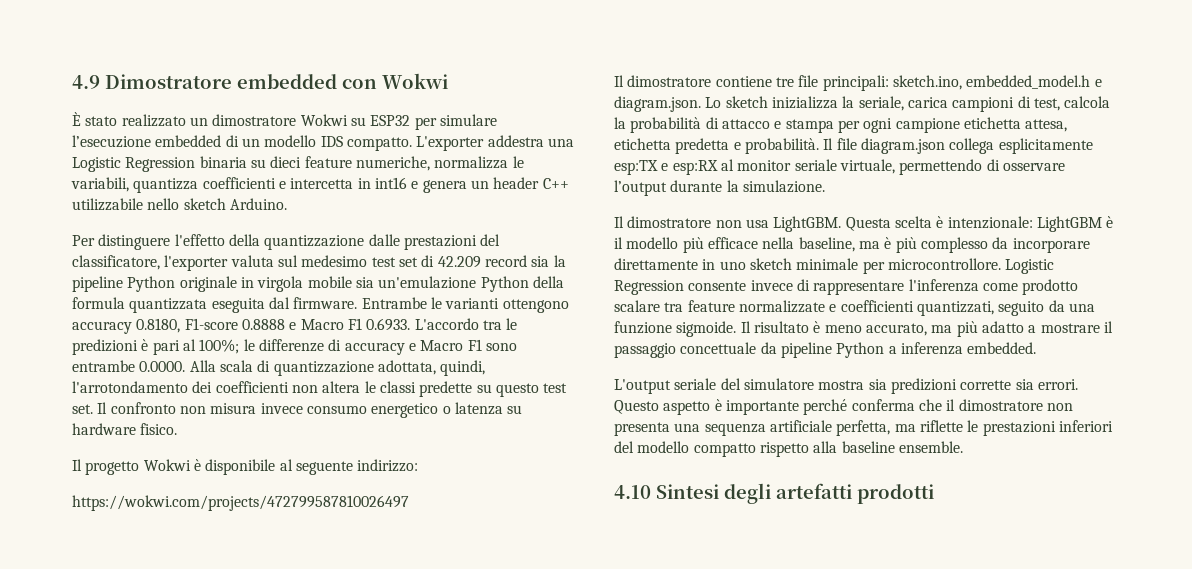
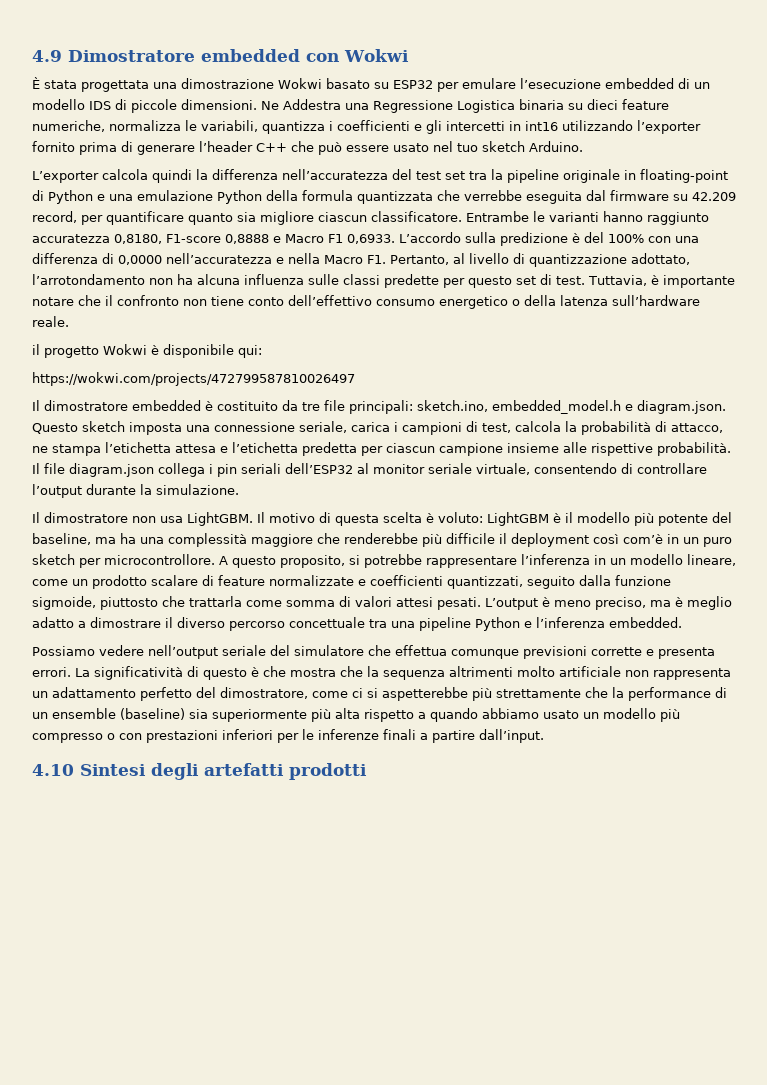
- È stato realizzato un dimostratore Wokwi su ESP32 per simulare l’esecuzione embedded di un modello IDS compatto. L'exporter addestra una Logistic Regression binaria su dieci feature numeriche, normalizza le variabili, quantizza coefficienti e intercetta in int16 e genera un header C++ utilizzabile nello sketch Arduino.
- Per distinguere l'effetto della quantizzazione dalle prestazioni del classificatore, l'exporter valuta sul medesimo test set di 42.209 record sia la pipeline Python originale in virgola mobile sia un'emulazione Python della formula quantizzata eseguita dal firmware. Entrambe le varianti ottengono accuracy 0.8180, F1-score 0.8888 e Macro F1 0.6933. L'accordo tra le predizioni è pari al 100%; le differenze di accuracy e Macro F1 sono entrambe 0.0000. Alla scala di quantizzazione adottata, quindi, l'arrotondamento dei coefficienti non altera le classi predette su questo test set. Il confronto non misura invece consumo energetico o latenza su hardware fisico.
- Il progetto Wokwi è disponibile al seguente indirizzo:
+ È stata progettata una dimostrazione Wokwi basato su ESP32 per emulare l’esecuzione embedded di un modello IDS di piccole dimensioni. Ne Addestra una Regressione Logistica binaria su dieci feature numeriche, normalizza le variabili, quantizza i coefficienti e gli intercetti in int16 utilizzando l’exporter fornito prima di generare l’header C++ che può essere usato nel tuo sketch Arduino.
+ L’exporter calcola quindi la differenza nell’accuratezza del test set tra la pipeline originale in floating-point di Python e una emulazione Python della formula quantizzata che verrebbe eseguita dal firmware su 42.209 record, per quantificare quanto sia migliore ciascun classificatore. Entrambe le varianti hanno raggiunto accuratezza 0,8180, F1-score 0,8888 e Macro F1 0,6933. L’accordo sulla predizione è del 100% con una differenza di 0,0000 nell’accuratezza e nella Macro F1. Pertanto, al livello di quantizzazione adottato, l’arrotondamento non ha alcuna influenza sulle classi predette per questo set di test. Tuttavia, è importante notare che il confronto non tiene conto dell’effettivo consumo energetico o della latenza sull’hardware reale.
+ il progetto Wokwi è disponibile qui:
- Il dimostratore contiene tre file principali: sketch.ino, embedded_model.h e diagram.json. Lo sketch inizializza la seriale, carica campioni di test, calcola la probabilità di attacco e stampa per ogni campione etichetta attesa, etichetta predetta e probabilità.
+ Il dimostratore embedded è costituito da tre file principali: sketch.ino, embedded_model.h e diagram.json. Questo sketch imposta una connessione seriale, carica i campioni di test, calcola la probabilità di attacco, ne stampa l’etichetta attesa e l’etichetta predetta per ciascun campione insieme alle rispettive probabilità.
- Il file diagram.json collega esplicitamente esp:TX e esp:RX al monitor seriale virtuale, permettendo di osservare l’output durante la simulazione.
+ Il file diagram.json collega i pin seriali dell’ESP32 al monitor seriale virtuale, consentendo di controllare l’output durante la simulazione.
- Questa scelta è intenzionale: LightGBM è il modello più efficace nella baseline, ma è più complesso da incorporare direttamente in uno sketch minimale per microcontrollore. Logistic Regression consente invece di rappresentare l'inferenza come prodotto scalare tra feature normalizzate e coefficienti quantizzati, seguito da una funzione sigmoide. Il risultato è meno accurato, ma più adatto a mostrare il passaggio concettuale da pipeline Python a inferenza embedded.
- L'output seriale del simulatore mostra sia predizioni corrette sia errori. Questo aspetto è importante perché conferma che il dimostratore non presenta una sequenza artificiale perfetta, ma riflette le prestazioni inferiori del modello compatto rispetto alla baseline ensemble.
+ Il motivo di questa scelta è voluto: LightGBM è il modello più potente del baseline, ma ha una complessità maggiore che renderebbe più difficile il deployment così com’è in un puro sketch per microcontrollore. A questo proposito, si potrebbe rappresentare l’inferenza in un modello lineare, come un prodotto scalare di feature normalizzate e coefficienti quantizzati, seguito dalla funzione sigmoide, piuttosto che trattarla come somma di valori attesi pesati. L’output è meno preciso, ma è meglio adatto a dimostrare il diverso percorso concettuale tra una pipeline Python e l’inferenza embedded.
+ Possiamo vedere nell’output seriale del simulatore che effettua comunque previsioni corrette e presenta errori. La significatività di questo è che mostra che la sequenza altrimenti molto artificiale non rappresenta un adattamento perfetto del dimostratore, come ci si aspetterebbe più strettamente che la performance di un ensemble (baseline) sia superiormente più alta rispetto a quando abbiamo usato un modello più compresso o con prestazioni inferiori per le inferenze finali a partire dall’input.

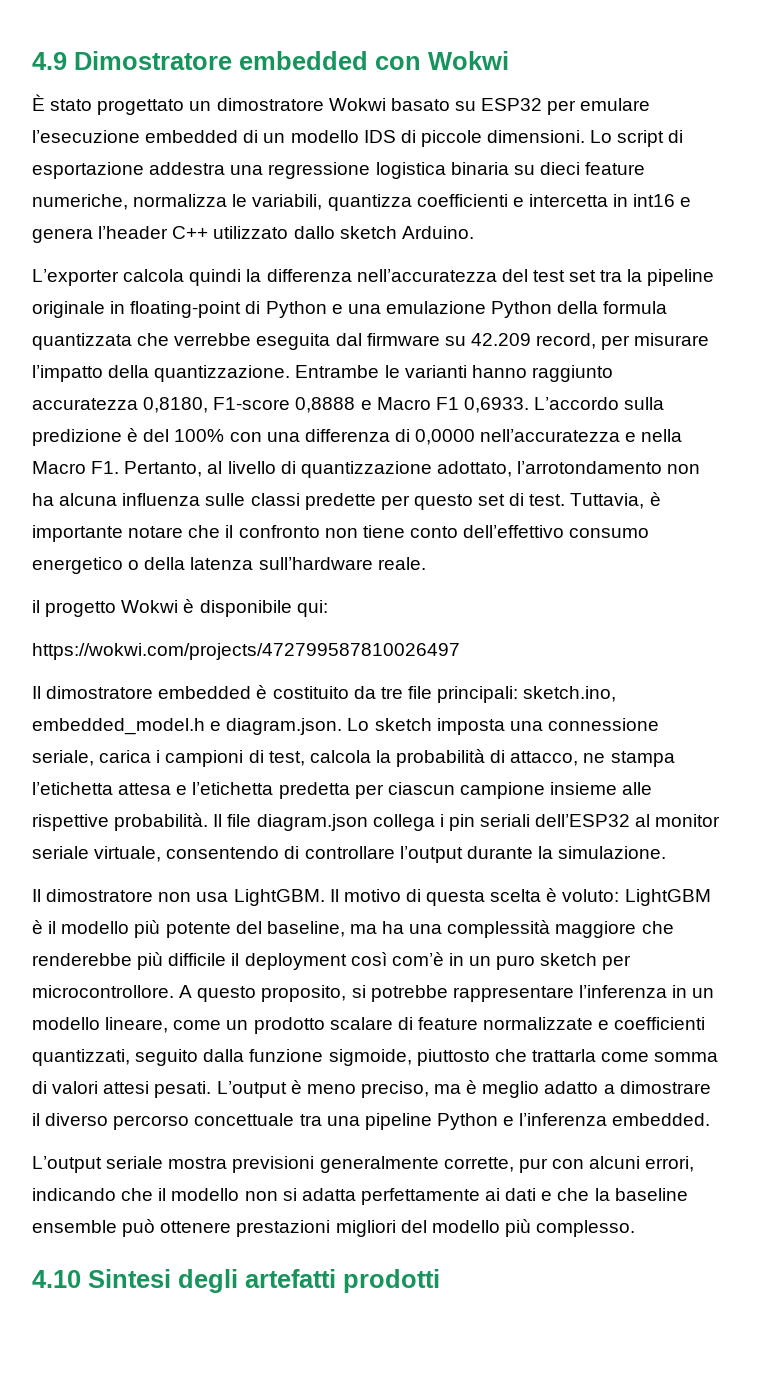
- È stata progettata una dimostrazione Wokwi basato su ESP32 per emulare l’esecuzione embedded di un modello IDS di piccole dimensioni.
+ È stato progettato un dimostratore Wokwi basato su ESP32 per emulare l’esecuzione embedded di un modello IDS di piccole dimensioni.
- Ne Addestra una Regressione Logistica binaria su dieci feature numeriche, normalizza le variabili, quantizza i coefficienti e gli intercetti in int16 utilizzando l’exporter fornito prima di generare l’header C++ che può essere usato nel tuo sketch Arduino.
+ Lo script di esportazione addestra una regressione logistica binaria su dieci feature numeriche, normalizza le variabili, quantizza coefficienti e intercetta in int16 e genera l’header C++ utilizzato dallo sketch Arduino.
- L’exporter calcola quindi la differenza nell’accuratezza del test set tra la pipeline originale in floating-point di Python e una emulazione Python della formula quantizzata che verrebbe eseguita dal firmware su 42.209 record, per quantificare quanto sia migliore ciascun classificatore.
+ L’exporter calcola quindi la differenza nell’accuratezza del test set tra la pipeline originale in floating-point di Python e una emulazione Python della formula quantizzata che verrebbe eseguita dal firmware su 42.209 record, per misurare l’impatto della quantizzazione.
- Il dimostratore embedded è costituito da tre file principali: sketch.ino, embedded_model.h e diagram.json. Questo sketch imposta una connessione seriale, carica i campioni di test, calcola la probabilità di attacco, ne stampa l’etichetta attesa e l’etichetta predetta per ciascun campione insieme alle rispettive probabilità.
+ Il dimostratore embedded è costituito da tre file principali: sketch.ino, embedded_model.h e diagram.json. Lo sketch imposta una connessione seriale, carica i campioni di test, calcola la probabilità di attacco, ne stampa l’etichetta attesa e l’etichetta predetta per ciascun campione insieme alle rispettive probabilità.
- Possiamo vedere nell’output seriale del simulatore che effettua comunque previsioni corrette e presenta errori. La significatività di questo è che mostra che la sequenza altrimenti molto artificiale non rappresenta un adattamento perfetto del dimostratore, come ci si aspetterebbe più strettamente che la performance di un ensemble (baseline) sia superiormente più alta rispetto a quando abbiamo usato un modello più compresso o con prestazioni inferiori per le inferenze finali a partire dall’input.
+ L’output seriale mostra previsioni generalmente corrette, pur con alcuni errori, indicando che il modello non si adatta perfettamente ai dati e che la baseline ensemble può ottenere prestazioni migliori del modello più complesso.

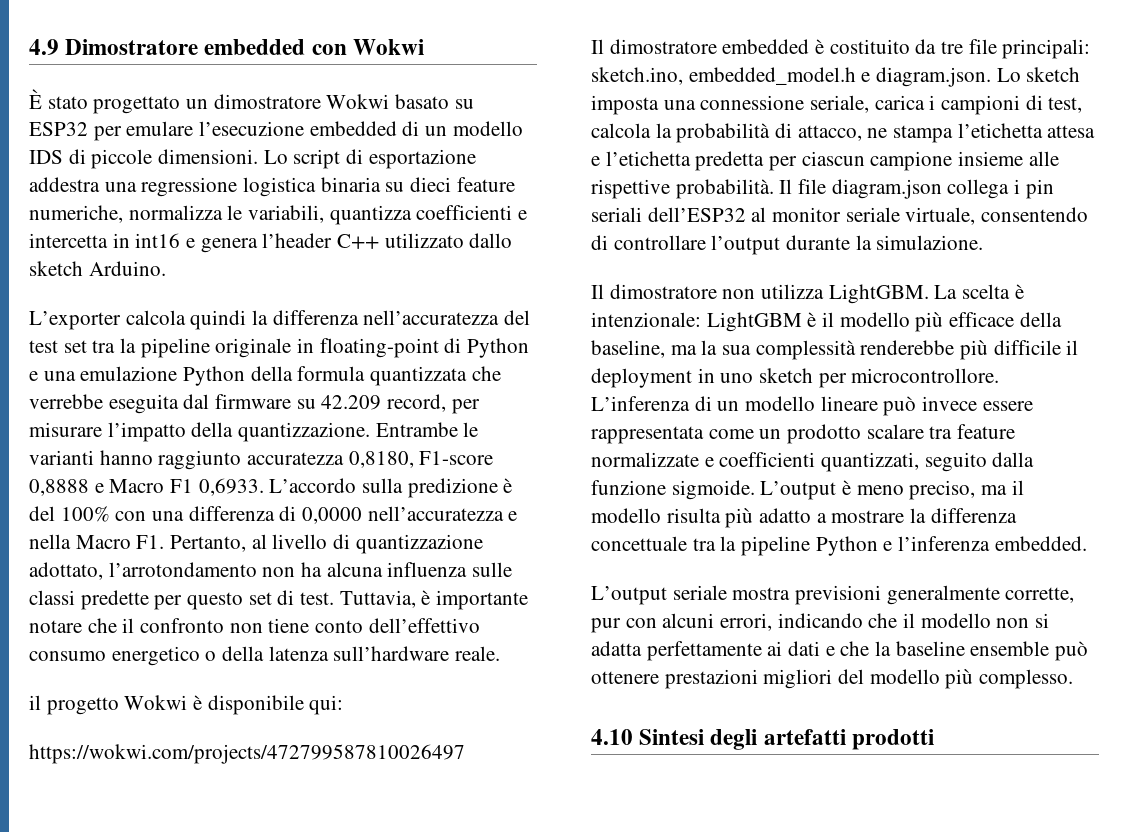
- Il dimostratore non usa LightGBM. Il motivo di questa scelta è voluto: LightGBM è il modello più potente del baseline, ma ha una complessità maggiore che renderebbe più difficile il deployment così com’è in un puro sketch per microcontrollore. A questo proposito, si potrebbe rappresentare l’inferenza in un modello lineare, come un prodotto scalare di feature normalizzate e coefficienti quantizzati, seguito dalla funzione sigmoide, piuttosto che trattarla come somma di valori attesi pesati.
+ Il dimostratore non utilizza LightGBM. La scelta è intenzionale: LightGBM è il modello più efficace della baseline, ma la sua complessità renderebbe più difficile il deployment in uno sketch per microcontrollore. L’inferenza di un modello lineare può invece essere rappresentata come un prodotto scalare tra feature normalizzate e coefficienti quantizzati, seguito dalla funzione sigmoide.
- L’output è meno preciso, ma è meglio adatto a dimostrare il diverso percorso concettuale tra una pipeline Python e l’inferenza embedded.
+ L’output è meno preciso, ma il modello risulta più adatto a mostrare la differenza concettuale tra la pipeline Python e l’inferenza embedded.

